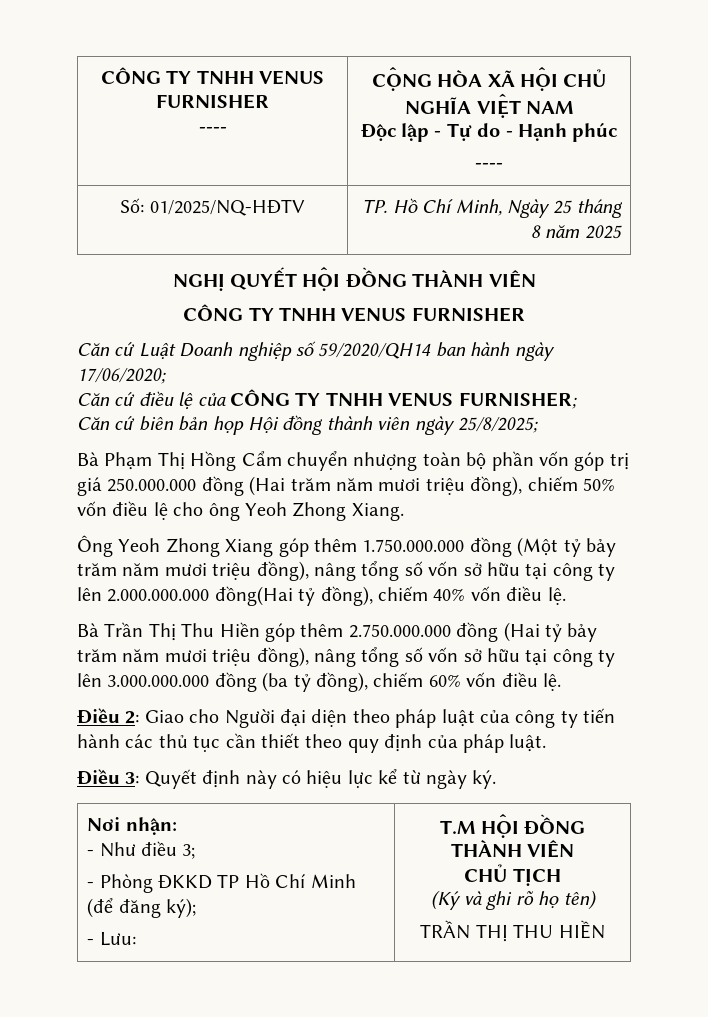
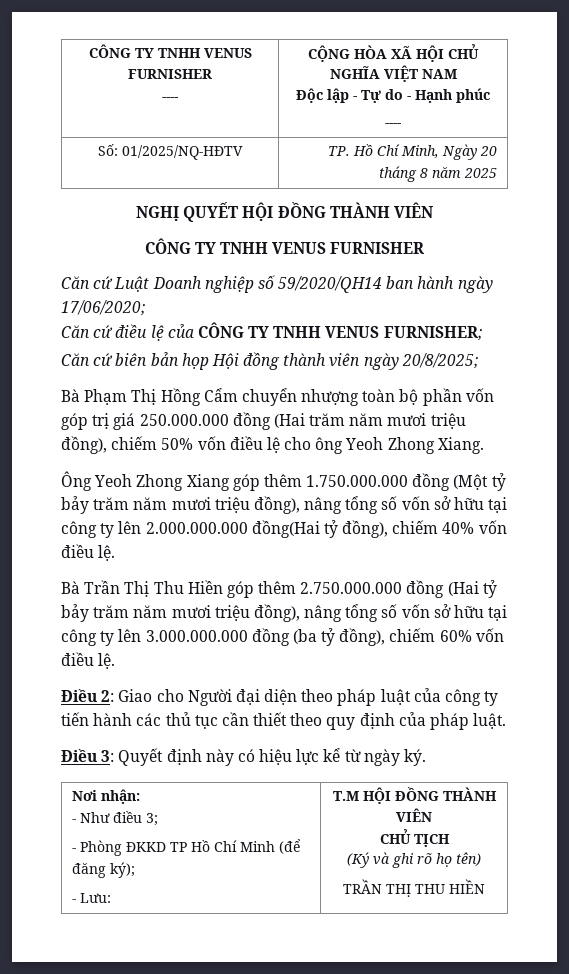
- Số: 01/2025/NQ-HĐTV | TP. Hồ Chí Minh, Ngày 25 tháng 8 năm 2025
+ Số: 01/2025/NQ-HĐTV | TP. Hồ Chí Minh, Ngày 20 tháng 8 năm 2025
- Căn cứ biên bản họp Hội đồng thành viên ngày 25/8/2025;
+ Căn cứ biên bản họp Hội đồng thành viên ngày 20/8/2025;

